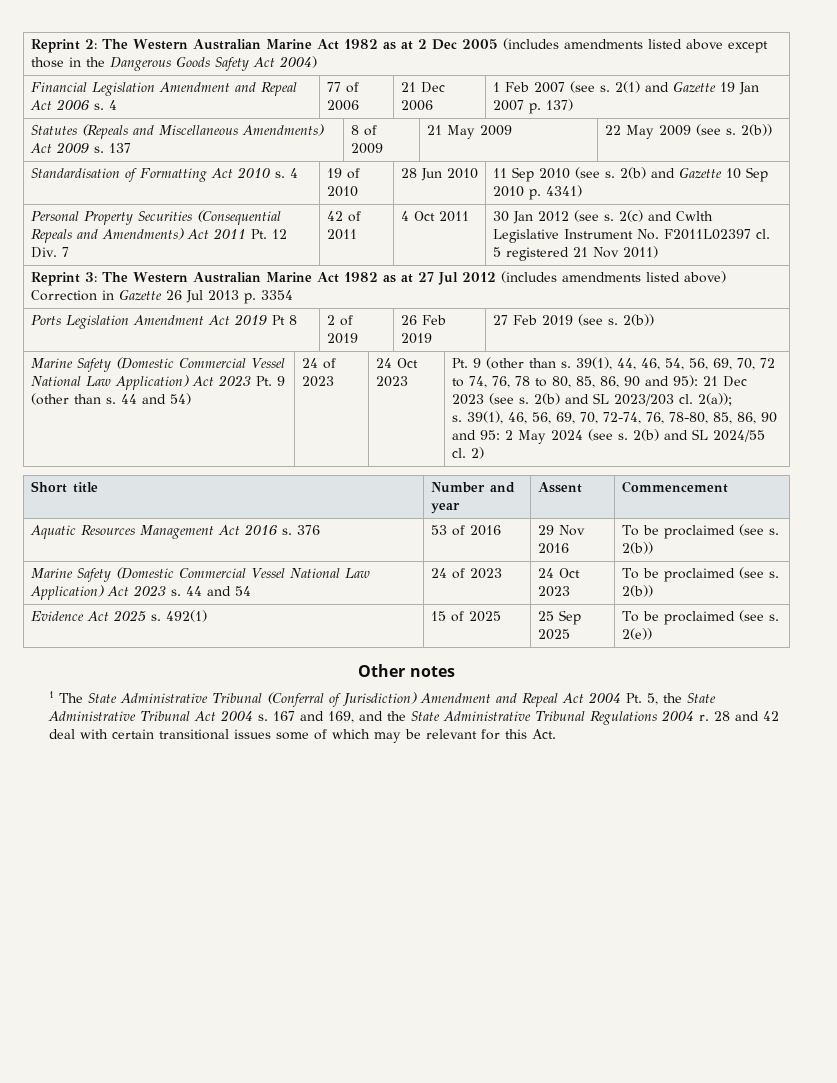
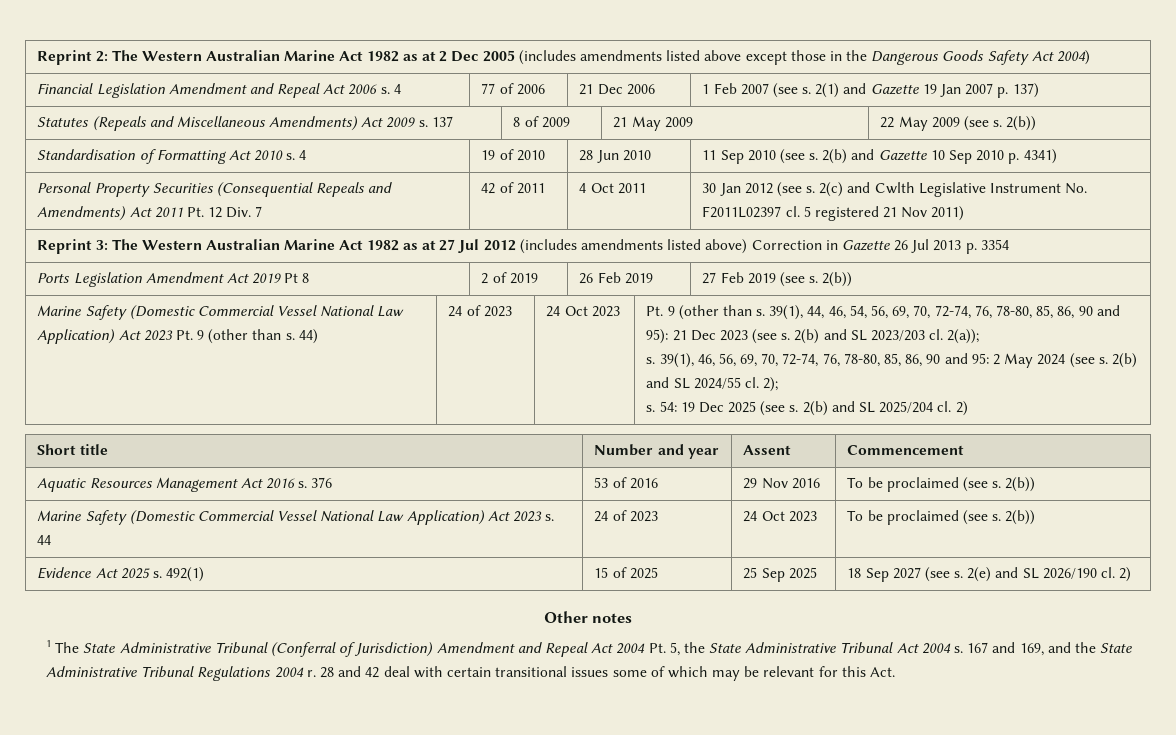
- 44 and 54)
+ 44)
- 39(1), 44, 46, 54, 56, 69, 70, 72 to 74, 76, 78 to 80, 85, 86, 90 and 95): 21 Dec 2023 (see s.
+ 39(1), 44, 46, 54, 56, 69, 70, 72-74, 76, 78-80, 85, 86, 90 and 95): 21 Dec 2023 (see s.
+ 2);
+ s. 54: 19 Dec 2025 (see s. 2(b) and SL 2025/204 cl.
- Marine Safety (Domestic Commercial Vessel National Law Application) Act 2023 s. 44 and 54 | 24 of 2023 | 24 Oct 2023 | To be proclaimed (see s. 2(b))
+ Marine Safety (Domestic Commercial Vessel National Law Application) Act 2023 s. 44 | 24 of 2023 | 24 Oct 2023 | To be proclaimed (see s. 2(b))
- Evidence Act 2025 s. 492(1) | 15 of 2025 | 25 Sep 2025 | To be proclaimed (see s. 2(e))
+ Evidence Act 2025 s. 492(1) | 15 of 2025 | 25 Sep 2025 | 18 Sep 2027 (see s. 2(e) and SL 2026/190 cl. 2)

